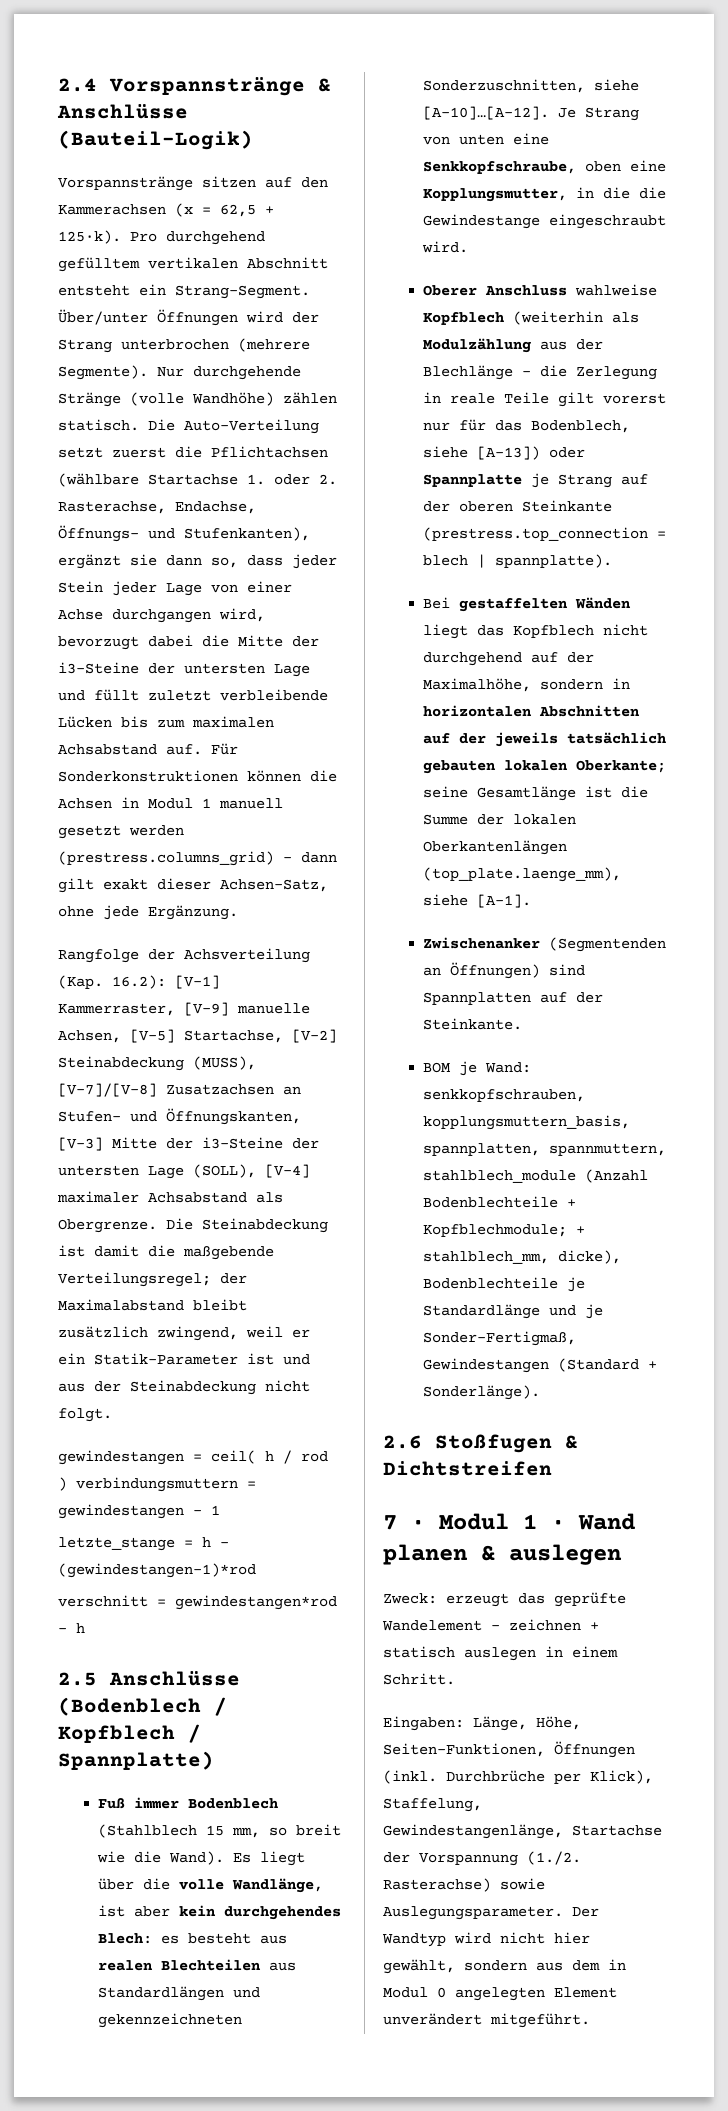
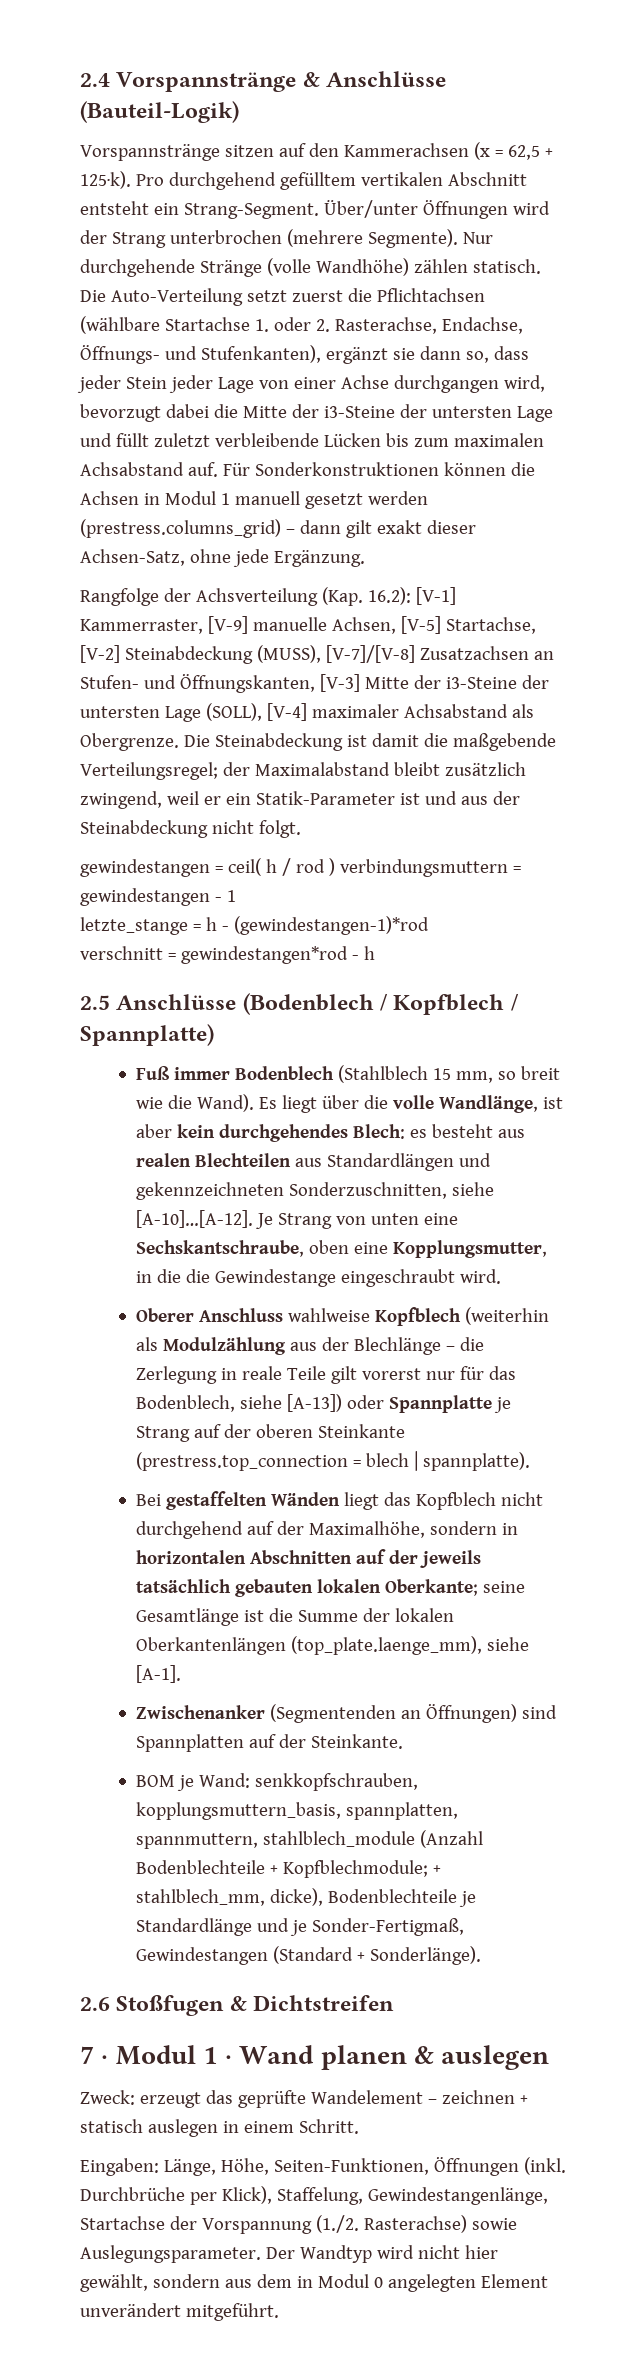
- Je Strang von unten eine Senkkopfschraube, oben eine Kopplungsmutter, in die die Gewindestange eingeschraubt wird.
+ Je Strang von unten eine Sechskantschraube, oben eine Kopplungsmutter, in die die Gewindestange eingeschraubt wird.

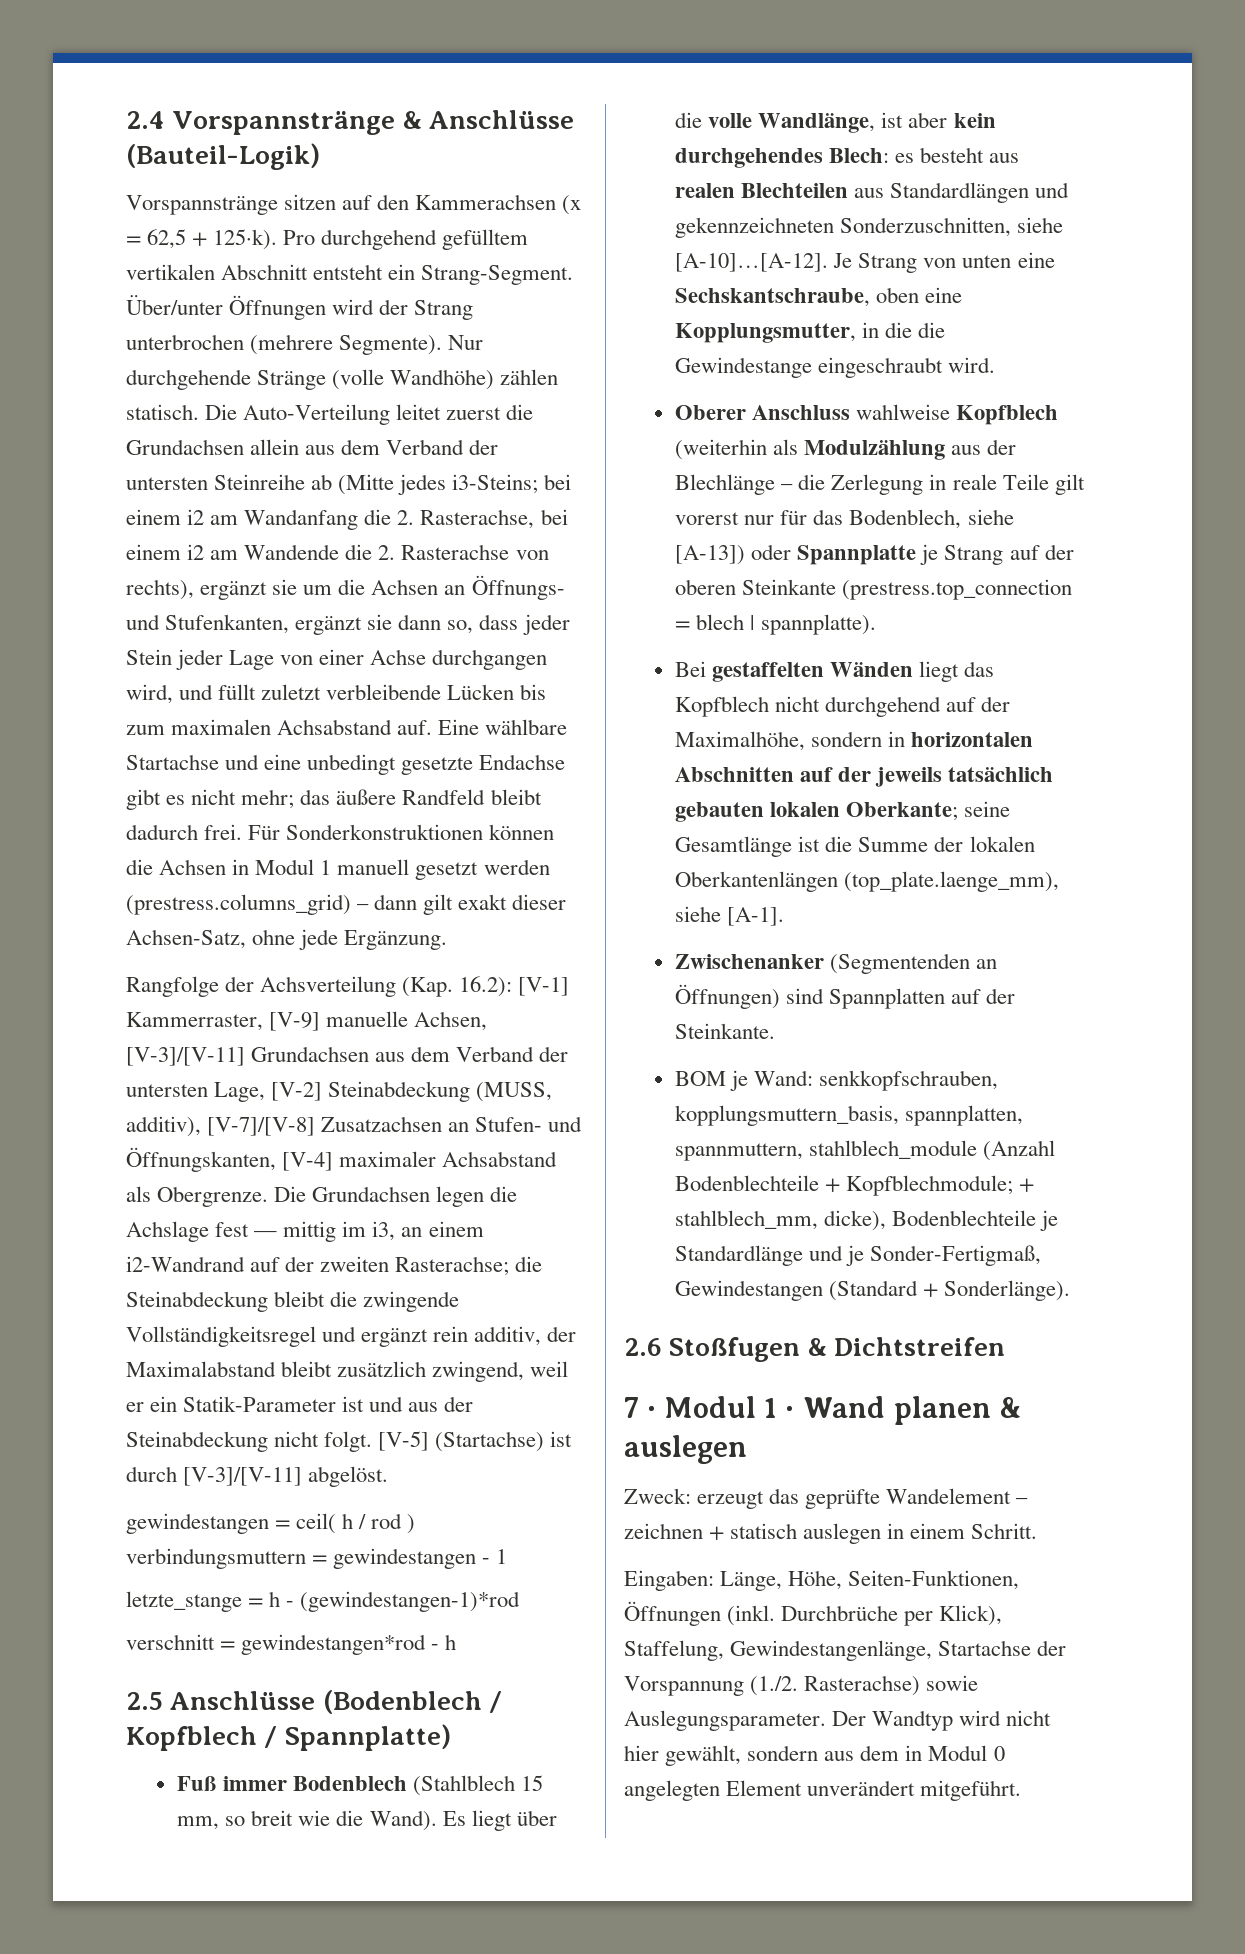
- Die Auto-Verteilung setzt zuerst die Pflichtachsen (wählbare Startachse 1. oder 2. Rasterachse, Endachse, Öffnungs- und Stufenkanten), ergänzt sie dann so, dass jeder Stein jeder Lage von einer Achse durchgangen wird, bevorzugt dabei die Mitte der i3-Steine der untersten Lage und füllt zuletzt verbleibende Lücken bis zum maximalen Achsabstand auf.
+ Die Auto-Verteilung leitet zuerst die Grundachsen allein aus dem Verband der untersten Steinreihe ab (Mitte jedes i3-Steins; bei einem i2 am Wandanfang die 2. Rasterachse, bei einem i2 am Wandende die 2. Rasterachse von rechts), ergänzt sie um die Achsen an Öffnungs- und Stufenkanten, ergänzt sie dann so, dass jeder Stein jeder Lage von einer Achse durchgangen wird, und füllt zuletzt verbleibende Lücken bis zum maximalen Achsabstand auf.
+ Eine wählbare Startachse und eine unbedingt gesetzte Endachse gibt es nicht mehr; das äußere Randfeld bleibt dadurch frei.
- Rangfolge der Achsverteilung (Kap. 16.2): [V-1] Kammerraster, [V-9] manuelle Achsen, [V-5] Startachse, [V-2] Steinabdeckung (MUSS), [V-7]/[V-8] Zusatzachsen an Stufen- und Öffnungskanten, [V-3] Mitte der i3-Steine der untersten Lage (SOLL), [V-4] maximaler Achsabstand als Obergrenze.
+ Rangfolge der Achsverteilung (Kap. 16.2): [V-1] Kammerraster, [V-9] manuelle Achsen, [V-3]/[V-11] Grundachsen aus dem Verband der untersten Lage, [V-2] Steinabdeckung (MUSS, additiv), [V-7]/[V-8] Zusatzachsen an Stufen- und Öffnungskanten, [V-4] maximaler Achsabstand als Obergrenze.
- Die Steinabdeckung ist damit die maßgebende Verteilungsregel; der Maximalabstand bleibt zusätzlich zwingend, weil er ein Statik-Parameter ist und aus der Steinabdeckung nicht folgt.
+ Die Grundachsen legen die Achslage fest — mittig im i3, an einem i2-Wandrand auf der zweiten Rasterachse; die Steinabdeckung bleibt die zwingende Vollständigkeitsregel und ergänzt rein additiv, der Maximalabstand bleibt zusätzlich zwingend, weil er ein Statik-Parameter ist und aus der Steinabdeckung nicht folgt. [V-5] (Startachse) ist durch [V-3]/[V-11] abgelöst.

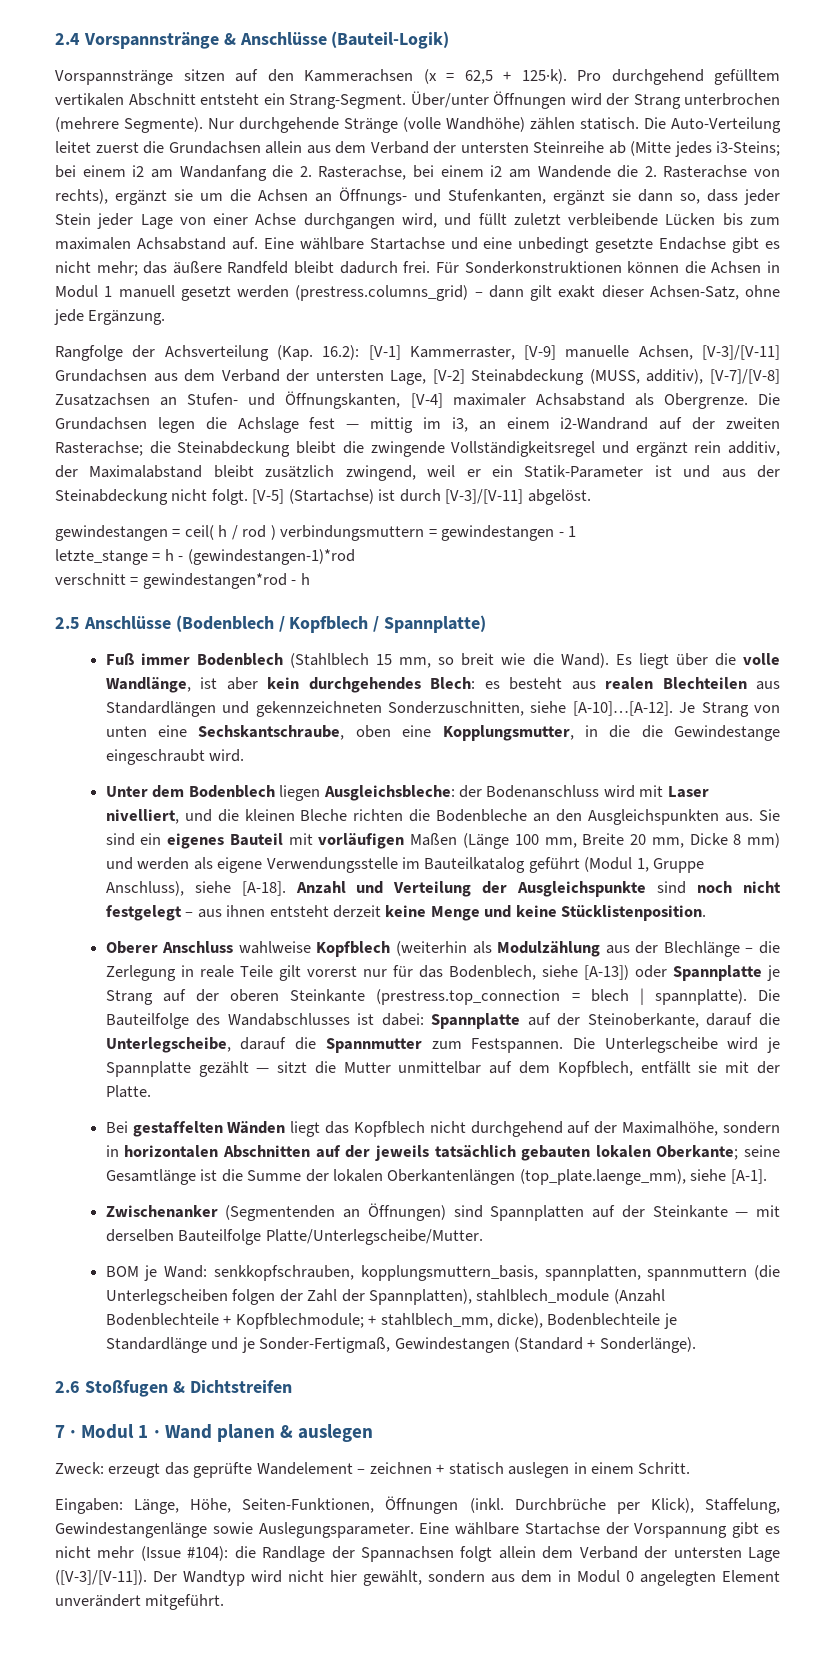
+ Unter dem Bodenblech liegen Ausgleichsbleche: der Bodenanschluss wird mit Laser nivelliert, und die kleinen Bleche richten die Bodenbleche an den Ausgleichspunkten aus. Sie sind ein eigenes Bauteil mit vorläufigen Maßen (Länge 100 mm, Breite 20 mm, Dicke 8 mm) und werden als eigene Verwendungsstelle im Bauteilkatalog geführt (Modul 1, Gruppe Anschluss), siehe [A-18]. Anzahl und Verteilung der Ausgleichspunkte sind noch nicht festgelegt – aus ihnen entsteht derzeit keine Menge und keine Stücklistenposition.
+ Die Bauteilfolge des Wandabschlusses ist dabei: Spannplatte auf der Steinoberkante, darauf die Unterlegscheibe, darauf die Spannmutter zum Festspannen. Die Unterlegscheibe wird je Spannplatte gezählt — sitzt die Mutter unmittelbar auf dem Kopfblech, entfällt sie mit der Platte.
- Zwischenanker (Segmentenden an Öffnungen) sind Spannplatten auf der Steinkante.
+ Zwischenanker (Segmentenden an Öffnungen) sind Spannplatten auf der Steinkante — mit derselben Bauteilfolge Platte/Unterlegscheibe/Mutter.
- BOM je Wand: senkkopfschrauben, kopplungsmuttern_basis, spannplatten, spannmuttern, stahlblech_module (Anzahl Bodenblechteile + Kopfblechmodule; + stahlblech_mm, dicke), Bodenblechteile je Standardlänge und je Sonder-Fertigmaß, Gewindestangen (Standard + Sonderlänge).
+ BOM je Wand: senkkopfschrauben, kopplungsmuttern_basis, spannplatten, spannmuttern (die Unterlegscheiben folgen der Zahl der Spannplatten), stahlblech_module (Anzahl Bodenblechteile + Kopfblechmodule; + stahlblech_mm, dicke), Bodenblechteile je Standardlänge und je Sonder-Fertigmaß, Gewindestangen (Standard + Sonderlänge).
- Durchbrüche per Klick), Staffelung, Gewindestangenlänge, Startachse der Vorspannung (1./2. Rasterachse) sowie Auslegungsparameter.
+ Durchbrüche per Klick), Staffelung, Gewindestangenlänge sowie Auslegungsparameter. Eine wählbare Startachse der Vorspannung gibt es nicht mehr (Issue #104): die Randlage der Spannachsen folgt allein dem Verband der untersten Lage ([V-3]/[V-11]).

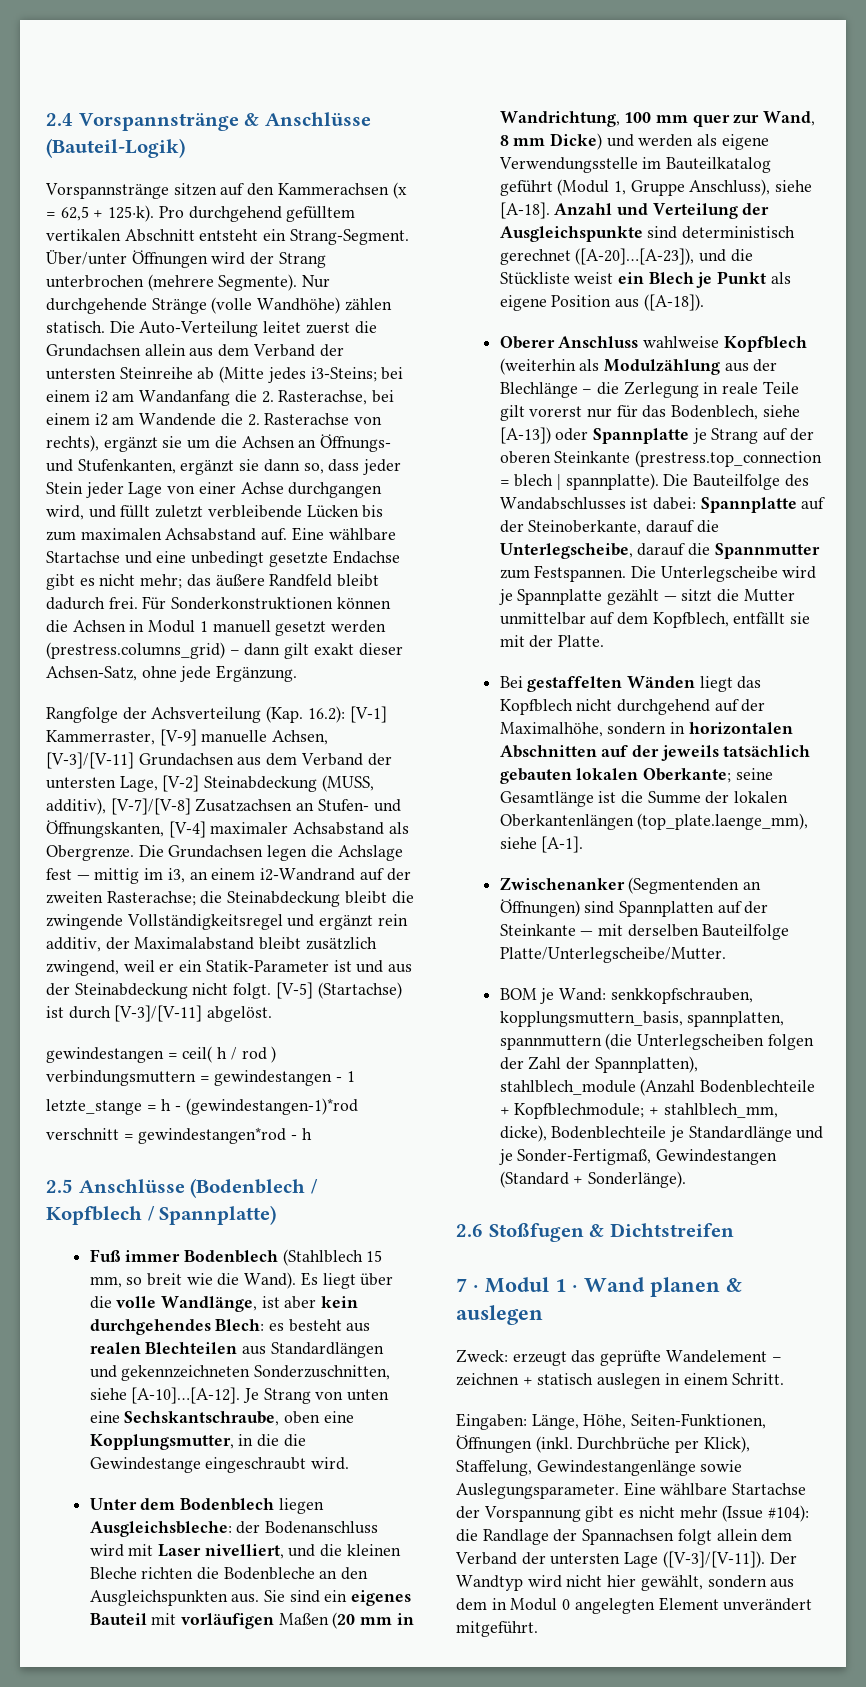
- Sie sind ein eigenes Bauteil mit vorläufigen Maßen (Länge 100 mm, Breite 20 mm, Dicke 8 mm) und werden als eigene Verwendungsstelle im Bauteilkatalog geführt (Modul 1, Gruppe Anschluss), siehe [A-18].
+ Sie sind ein eigenes Bauteil mit vorläufigen Maßen (20 mm in Wandrichtung, 100 mm quer zur Wand, 8 mm Dicke) und werden als eigene Verwendungsstelle im Bauteilkatalog geführt (Modul 1, Gruppe Anschluss), siehe [A-18].
- Anzahl und Verteilung der Ausgleichspunkte sind noch nicht festgelegt – aus ihnen entsteht derzeit keine Menge und keine Stücklistenposition.
+ Anzahl und Verteilung der Ausgleichspunkte sind deterministisch gerechnet ([A-20]…[A-23]), und die Stückliste weist ein Blech je Punkt als eigene Position aus ([A-18]).

